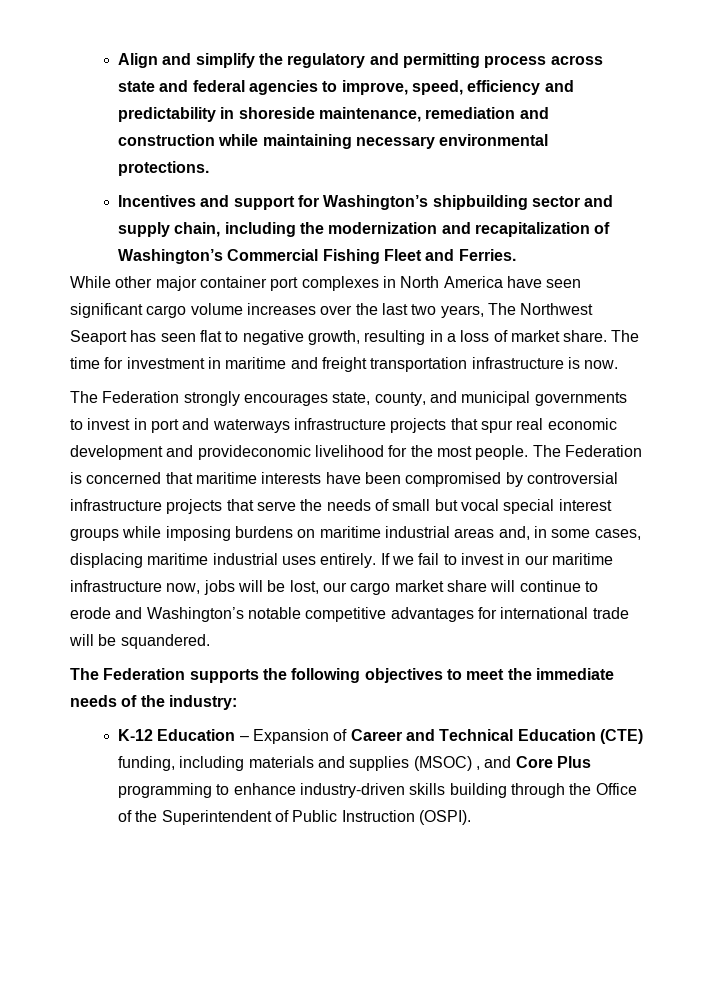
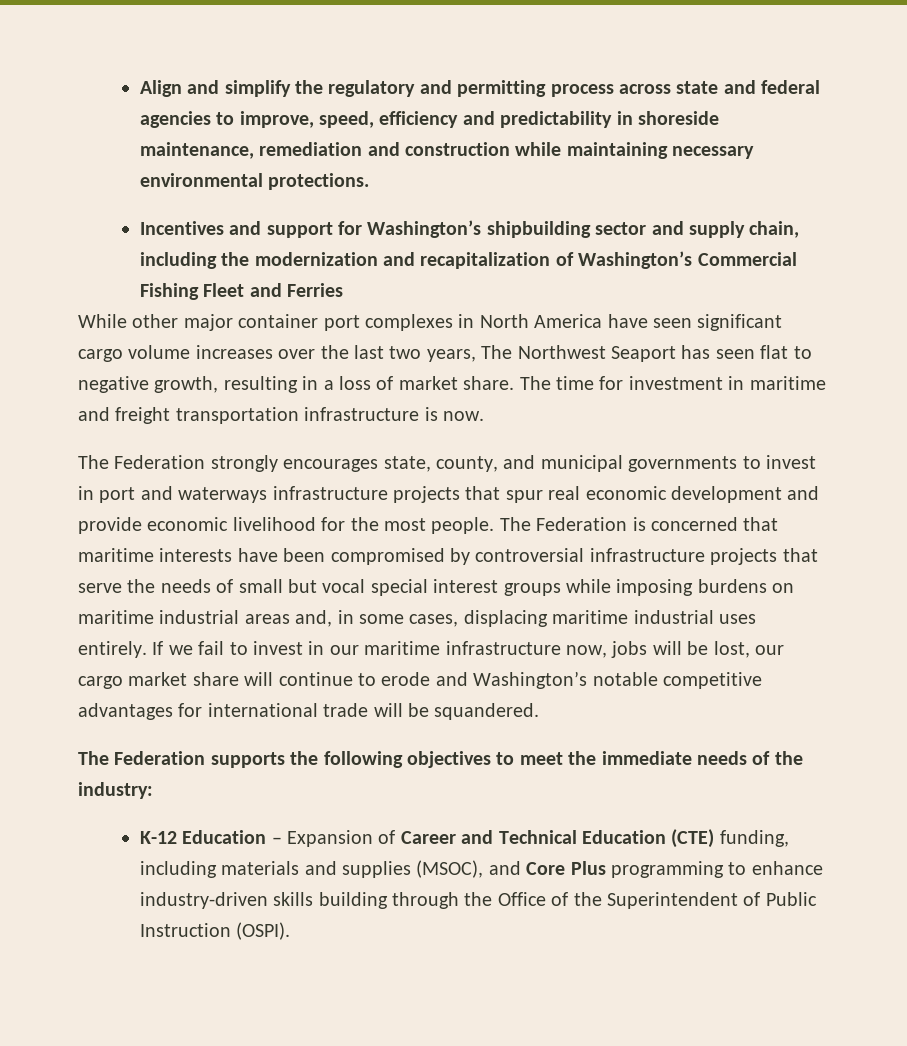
- Incentives and support for Washington’s shipbuilding sector and supply chain, including the modernization and recapitalization of Washington’s Commercial Fishing Fleet and Ferries.
+ Incentives and support for Washington’s shipbuilding sector and supply chain, including the modernization and recapitalization of Washington’s Commercial Fishing Fleet and Ferries
- The Federation strongly encourages state, county, and municipal governments to invest in port and waterways infrastructure projects that spur real economic development and provideconomic livelihood for the most people.
+ The Federation strongly encourages state, county, and municipal governments to invest in port and waterways infrastructure projects that spur real economic development and provide economic livelihood for the most people.
- K-12 Education – Expansion of Career and Technical Education (CTE) funding, including materials and supplies (MSOC) , and Core Plus programming to enhance industry-driven skills building through the Office of the Superintendent of Public Instruction (OSPI).
+ K-12 Education – Expansion of Career and Technical Education (CTE) funding, including materials and supplies (MSOC), and Core Plus programming to enhance industry-driven skills building through the Office of the Superintendent of Public Instruction (OSPI).

